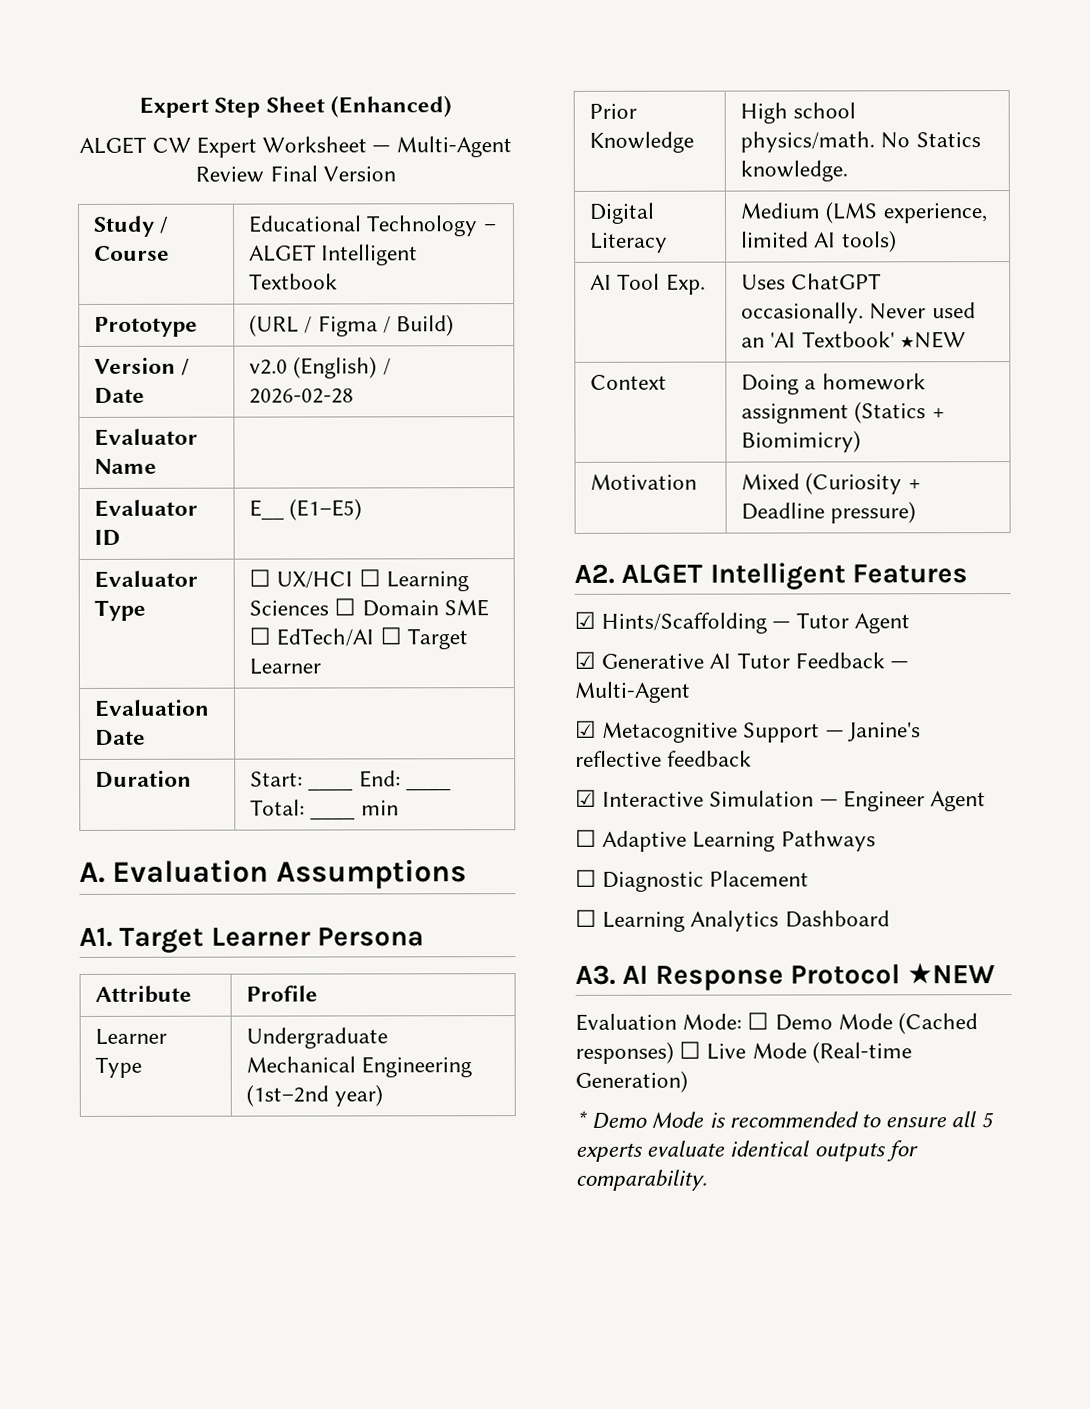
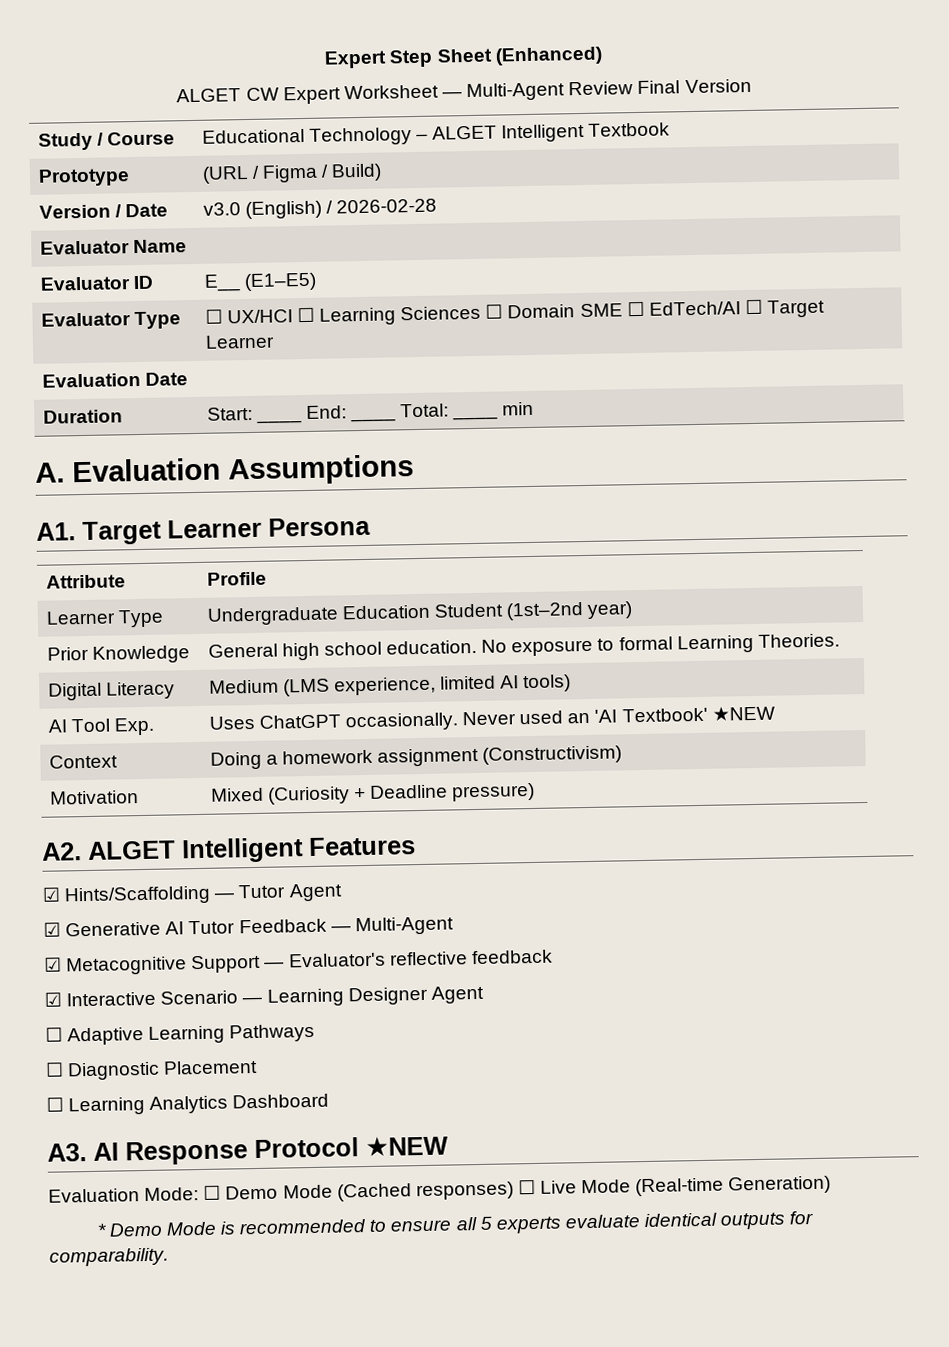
- Version / Date | v2.0 (English) / 2026-02-28
+ Version / Date | v3.0 (English) / 2026-02-28
- Learner Type | Undergraduate Mechanical Engineering (1st–2nd year)
+ Learner Type | Undergraduate Education Student (1st–2nd year)
- Prior Knowledge | High school physics/math. No Statics knowledge.
+ Prior Knowledge | General high school education. No exposure to formal Learning Theories.
- Context | Doing a homework assignment (Statics + Biomimicry)
+ Context | Doing a homework assignment (Constructivism)
- ☑ Metacognitive Support — Janine's reflective feedback
+ ☑ Metacognitive Support — Evaluator's reflective feedback
- ☑ Interactive Simulation — Engineer Agent
+ ☑ Interactive Scenario — Learning Designer Agent

